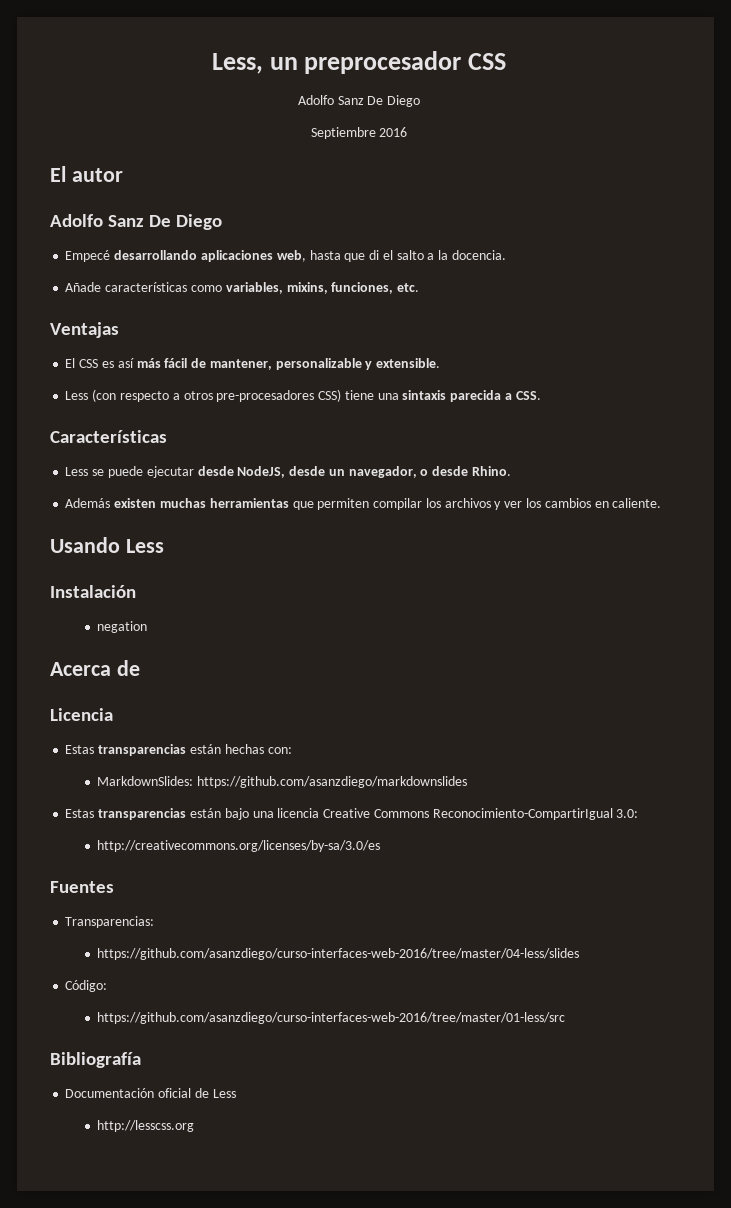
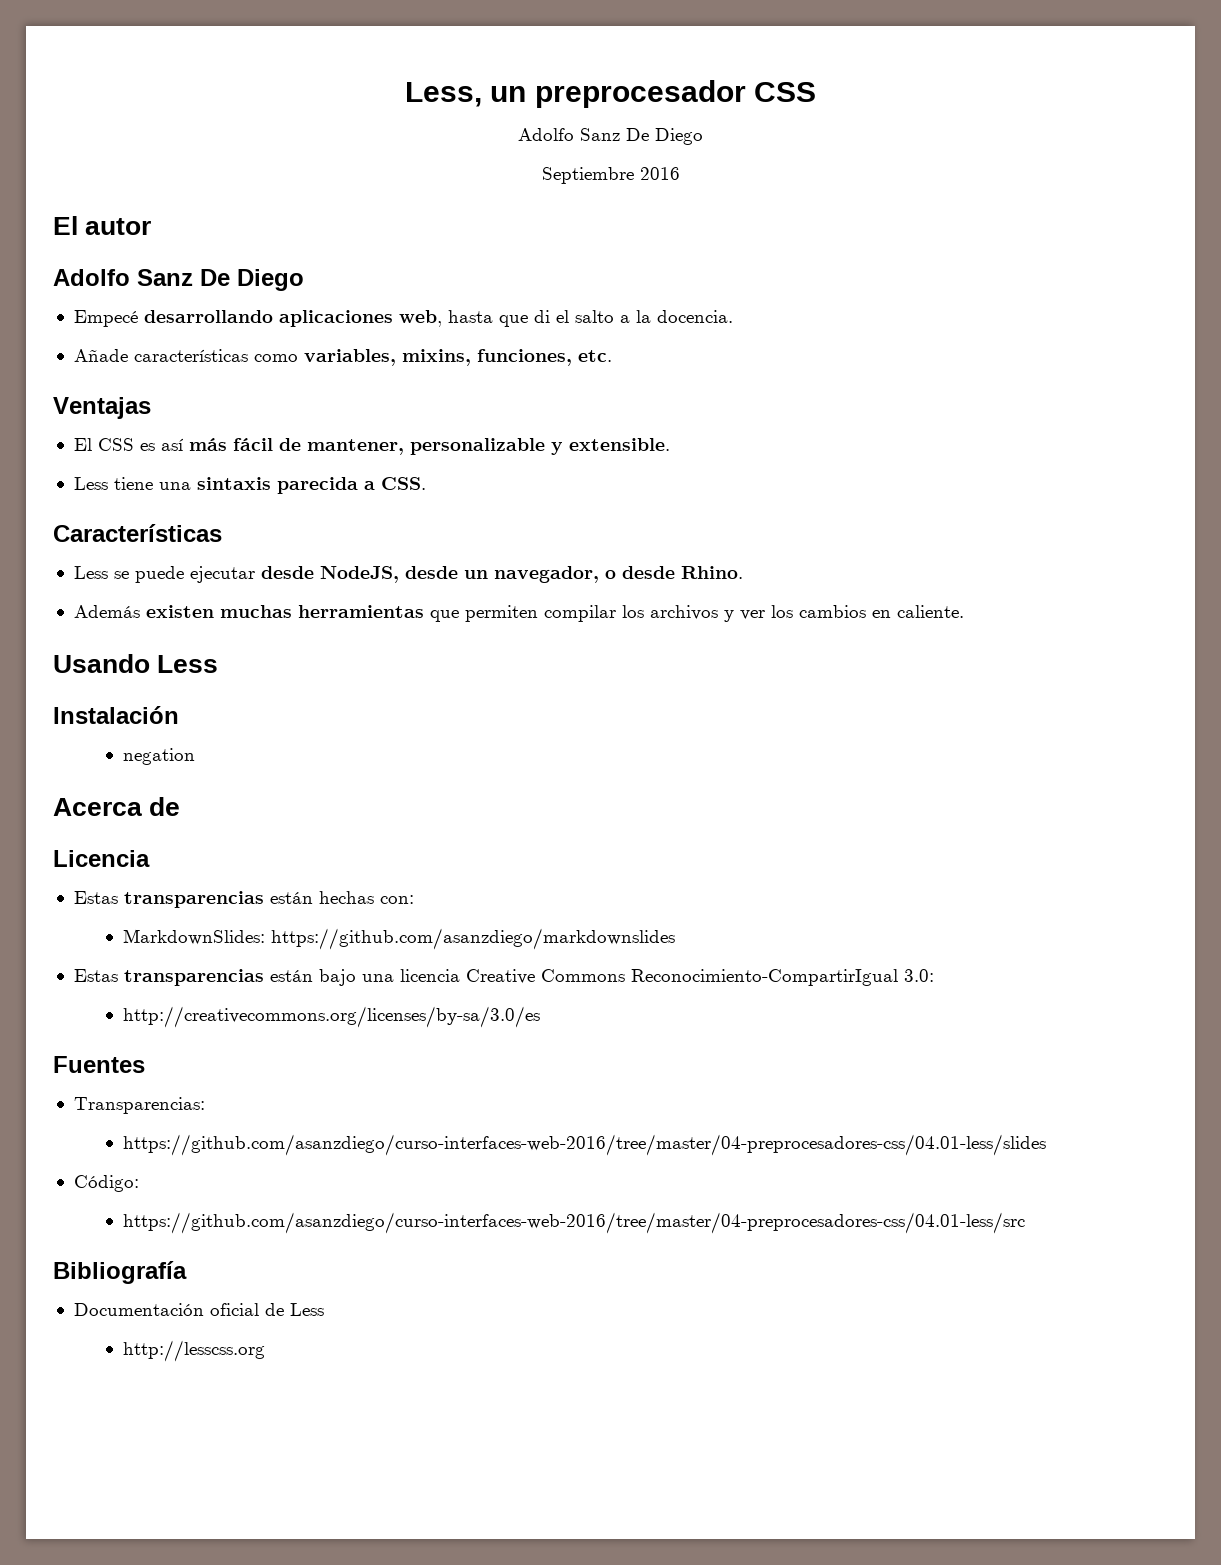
- Less (con respecto a otros pre-procesadores CSS) tiene una sintaxis parecida a CSS.
+ Less tiene una sintaxis parecida a CSS.
- https://github.com/asanzdiego/curso-interfaces-web-2016/tree/master/04-less/slides
+ https://github.com/asanzdiego/curso-interfaces-web-2016/tree/master/04-preprocesadores-css/04.01-less/slides
- https://github.com/asanzdiego/curso-interfaces-web-2016/tree/master/01-less/src
+ https://github.com/asanzdiego/curso-interfaces-web-2016/tree/master/04-preprocesadores-css/04.01-less/src

